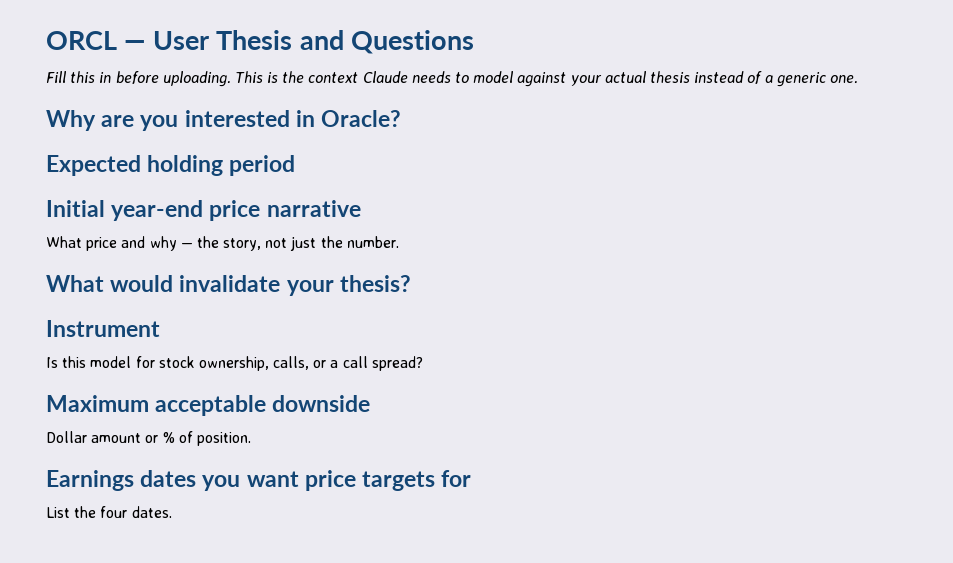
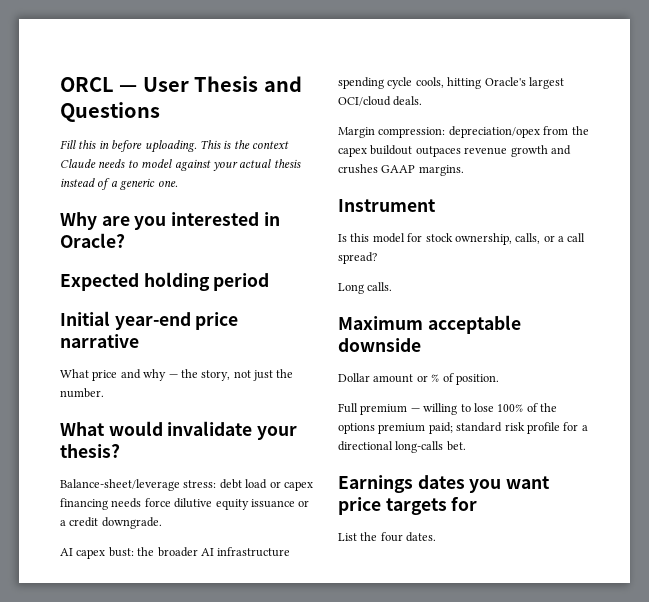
+ Balance-sheet/leverage stress: debt load or capex financing needs force dilutive equity issuance or a credit downgrade.
+ AI capex bust: the broader AI infrastructure spending cycle cools, hitting Oracle's largest OCI/cloud deals.
+ Margin compression: depreciation/opex from the capex buildout outpaces revenue growth and crushes GAAP margins.
+ Long calls.
+ Full premium — willing to lose 100% of the options premium paid; standard risk profile for a directional long-calls bet.

